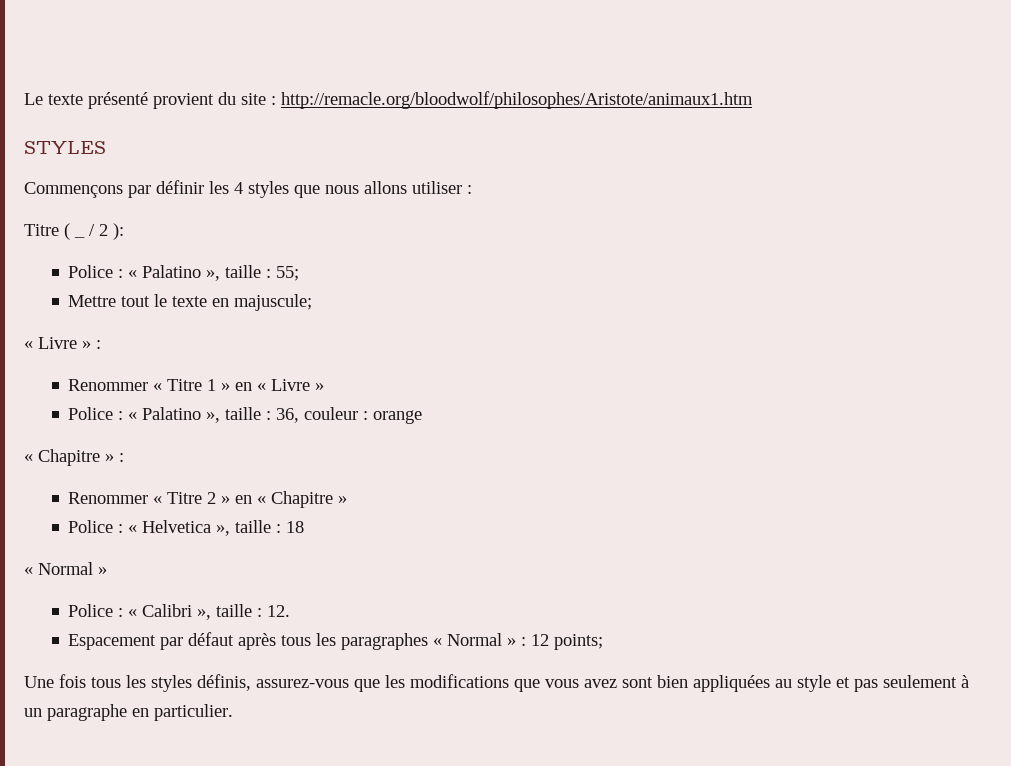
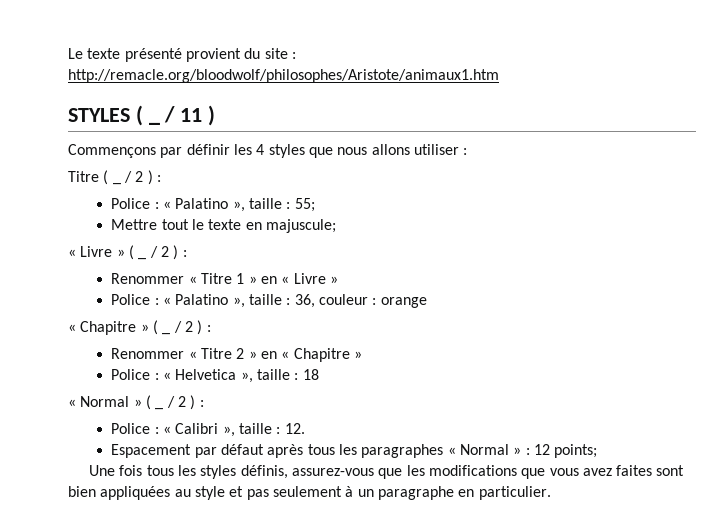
- STYLES
+ STYLES ( _ / 11 )
- Titre ( _ / 2 ):
+ Titre ( _ / 2 ) :
- « Livre » :
+ « Livre » ( _ / 2 ) :
- « Chapitre » :
+ « Chapitre » ( _ / 2 ) :
  Police : « Helvetica », taille : 18
- « Normal »
+ « Normal » ( _ / 2 ) :
- Une fois tous les styles définis, assurez-vous que les modifications que vous avez sont bien appliquées au style et pas seulement à un paragraphe en particulier.
+ Une fois tous les styles définis, assurez-vous que les modifications que vous avez faites sont bien appliquées au style et pas seulement à un paragraphe en particulier.

